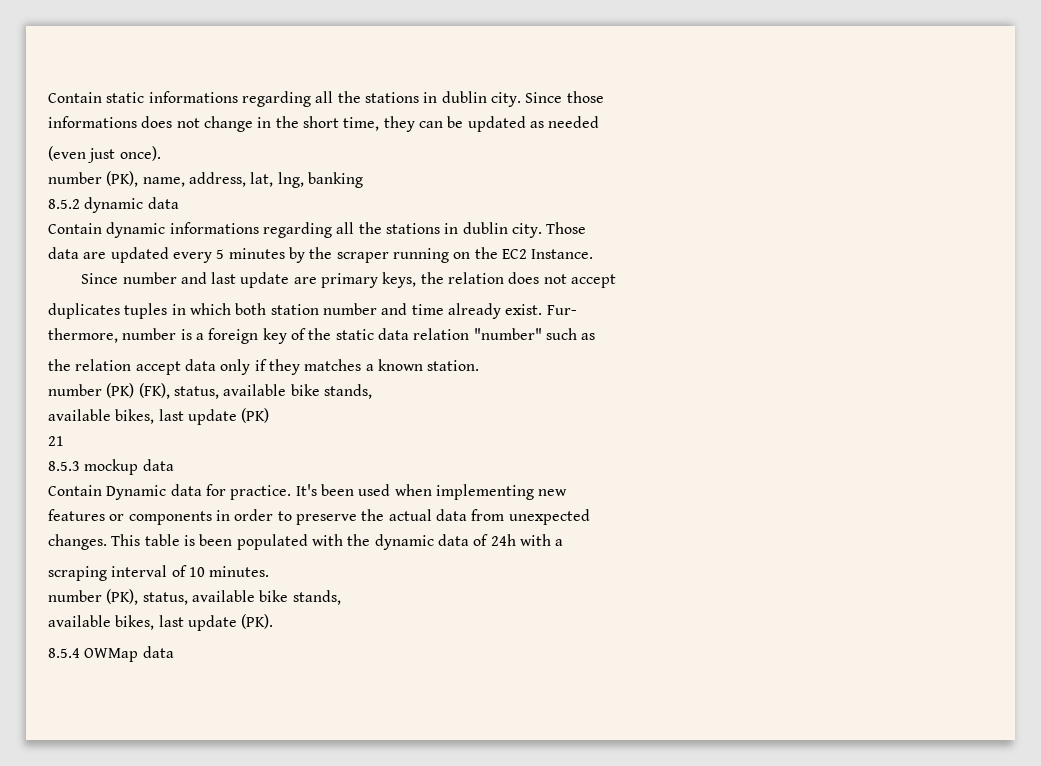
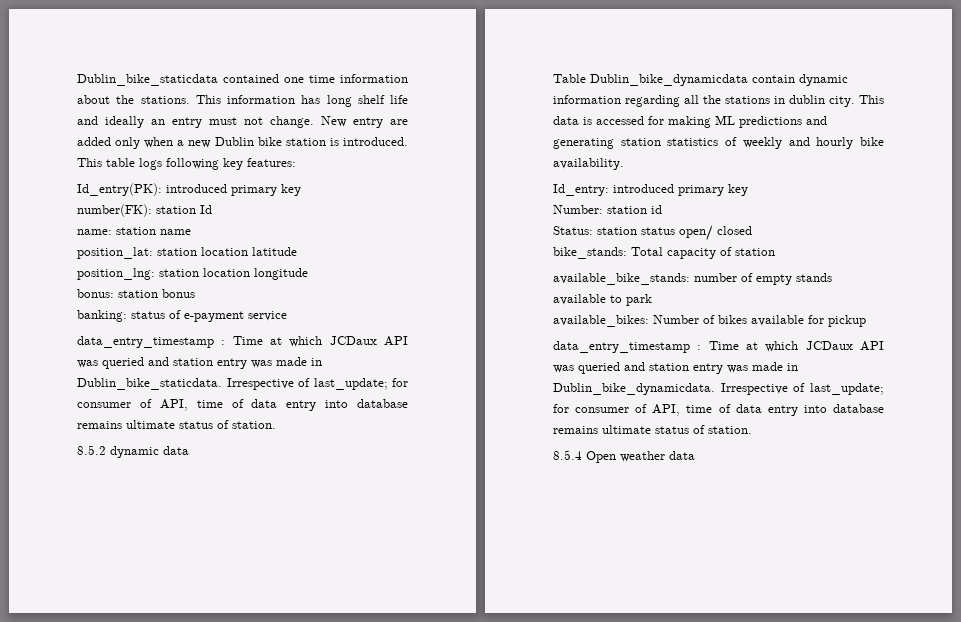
- Contain static informations regarding all the stations in dublin city. Since those
- informations does not change in the short time, they can be updated as needed
- (even just once).
- number (PK), name, address, lat, lng, banking
+ Dublin_bike_staticdata contained one time information about the stations. This information has long shelf life and ideally an entry must not change. New entry are added only when a new Dublin bike station is introduced. This table logs following key features:
+ Id_entry(PK): introduced primary key
+ number(FK): station Id
+ name: station name
+ position_lat: station location latitude
+ position_lng: station location longitude
+ bonus: station bonus
+ banking: status of e-payment service
+ data_entry_timestamp : Time at which JCDaux API was queried and station entry was made in Dublin_bike_staticdata. Irrespective of last_update; for consumer of API, time of data entry into database remains ultimate status of station.
  8.5.2 dynamic data
- Contain dynamic informations regarding all the stations in dublin city. Those
- data are updated every 5 minutes by the scraper running on the EC2 Instance.
- Since number and last update are primary keys, the relation does not accept
- duplicates tuples in which both station number and time already exist. Fur-
- thermore, number is a foreign key of the static data relation "number" such as
- the relation accept data only if they matches a known station.
- number (PK) (FK), status, available bike stands,
- available bikes, last update (PK)
- 21
- 8.5.3 mockup data
- Contain Dynamic data for practice. It's been used when implementing new
- features or components in order to preserve the actual data from unexpected
- changes. This table is been populated with the dynamic data of 24h with a
- scraping interval of 10 minutes.
- number (PK), status, available bike stands,
- available bikes, last update (PK).
- 8.5.4 OWMap data
+ Table Dublin_bike_dynamicdata contain dynamic information regarding all the stations in dublin city. This data is accessed for making ML predictions and generating station statistics of weekly and hourly bike availability.
+ Id_entry: introduced primary key
+ Number: station id
+ Status: station status open/ closed
+ bike_stands: Total capacity of station
+ available_bike_stands: number of empty stands available to park
+ available_bikes: Number of bikes available for pickup
+ data_entry_timestamp : Time at which JCDaux API was queried and station entry was made in Dublin_bike_dynamicdata. Irrespective of last_update; for consumer of API, time of data entry into database remains ultimate status of station.
+ 8.5.4 Open weather data

